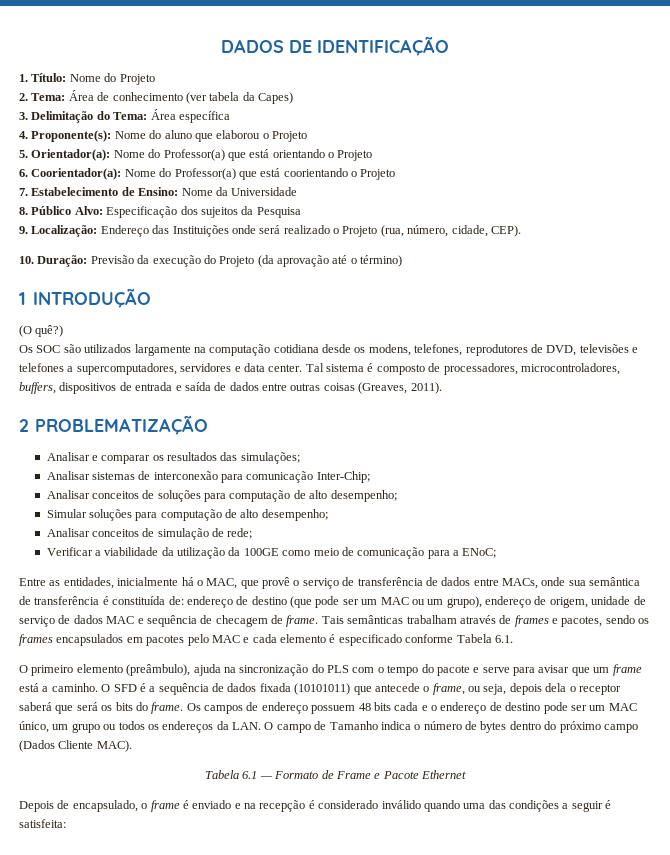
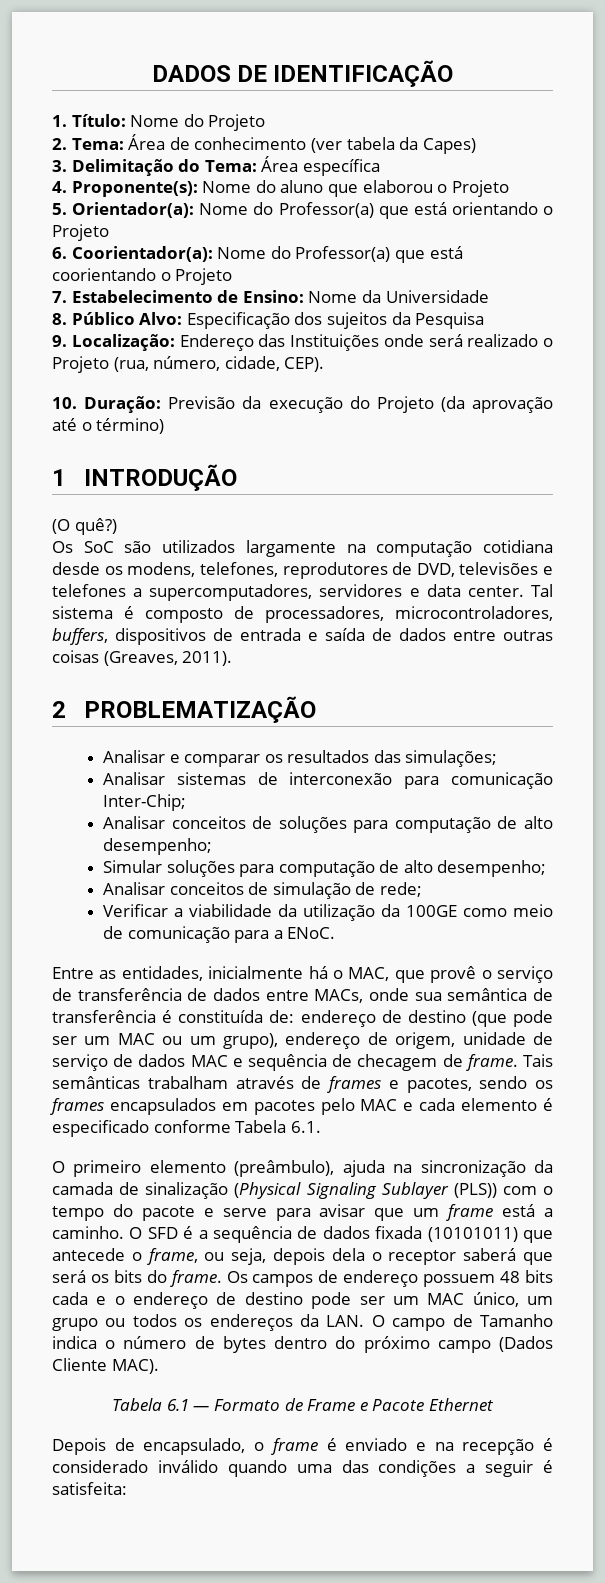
- Os SOC são utilizados largamente na computação cotidiana desde os modens, telefones, reprodutores de DVD, televisões e telefones a supercomputadores, servidores e data center.
+ Os SoC são utilizados largamente na computação cotidiana desde os modens, telefones, reprodutores de DVD, televisões e telefones a supercomputadores, servidores e data center.
- Verificar a viabilidade da utilização da 100GE como meio de comunicação para a ENoC;
+ Verificar a viabilidade da utilização da 100GE como meio de comunicação para a ENoC.
- O primeiro elemento (preâmbulo), ajuda na sincronização do PLS com o tempo do pacote e serve para avisar que um frame está a caminho.
+ O primeiro elemento (preâmbulo), ajuda na sincronização da camada de sinalização (Physical Signaling Sublayer (PLS)) com o tempo do pacote e serve para avisar que um frame está a caminho.

